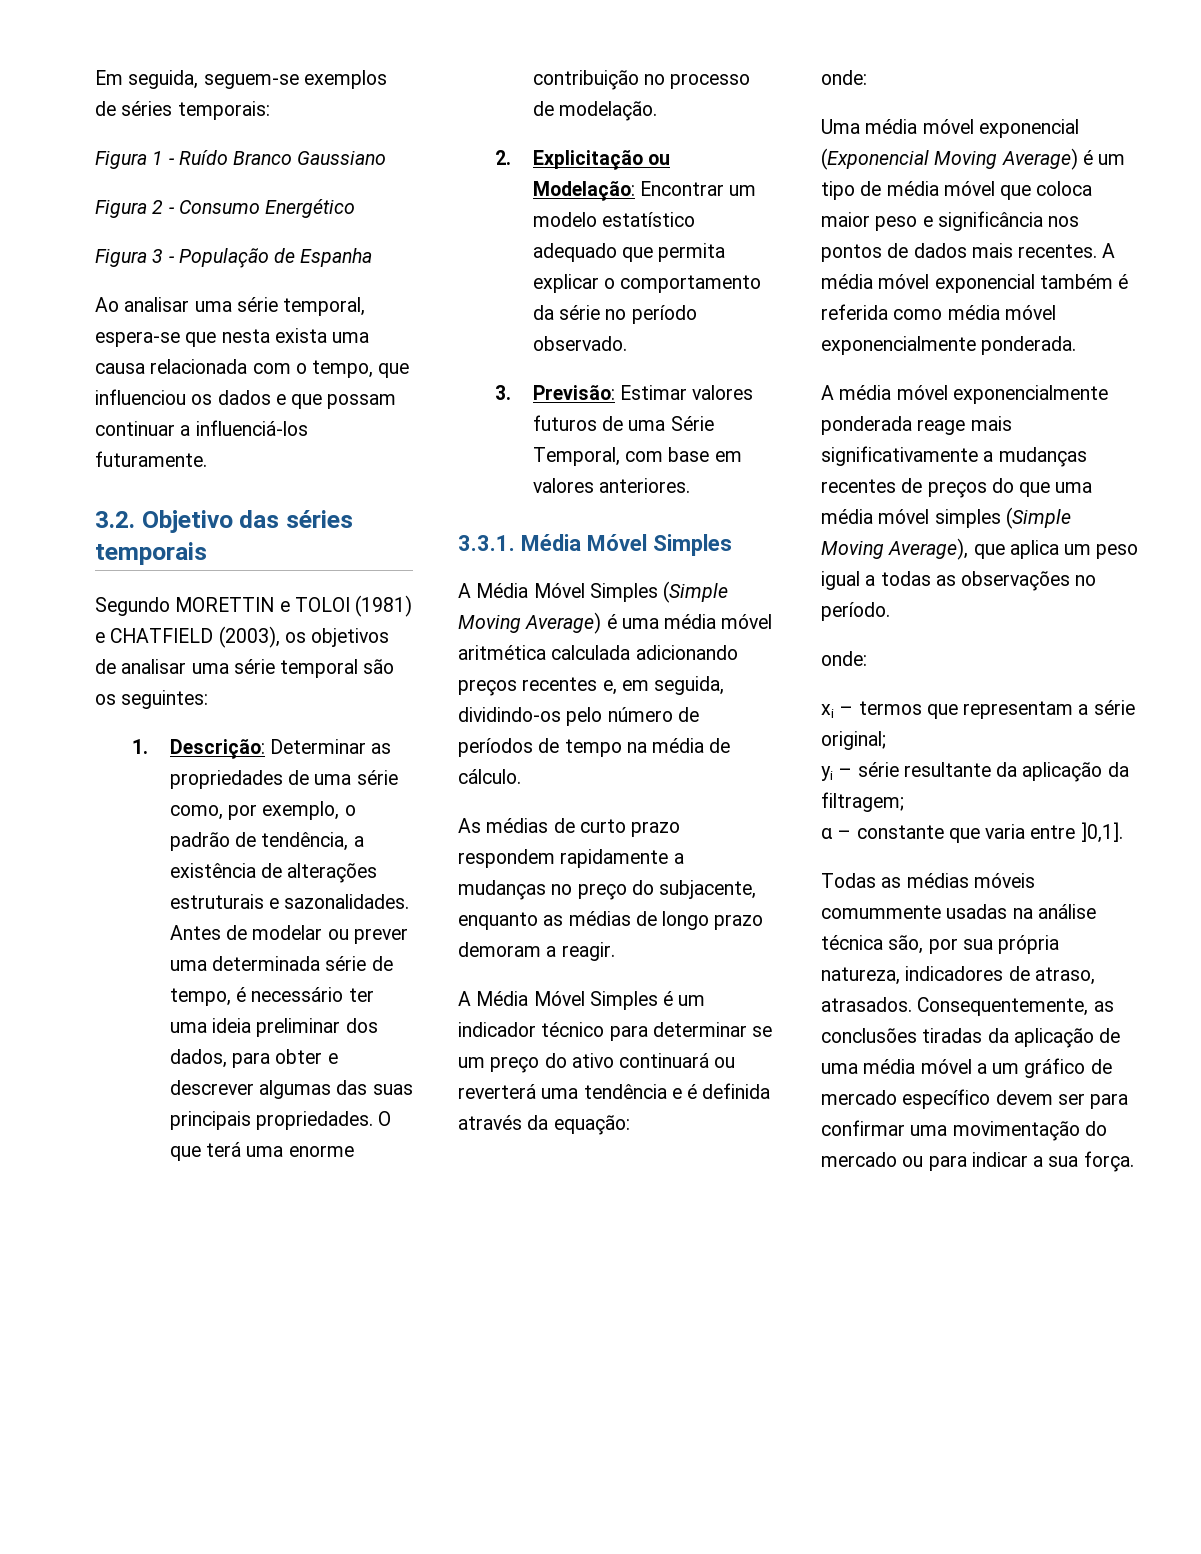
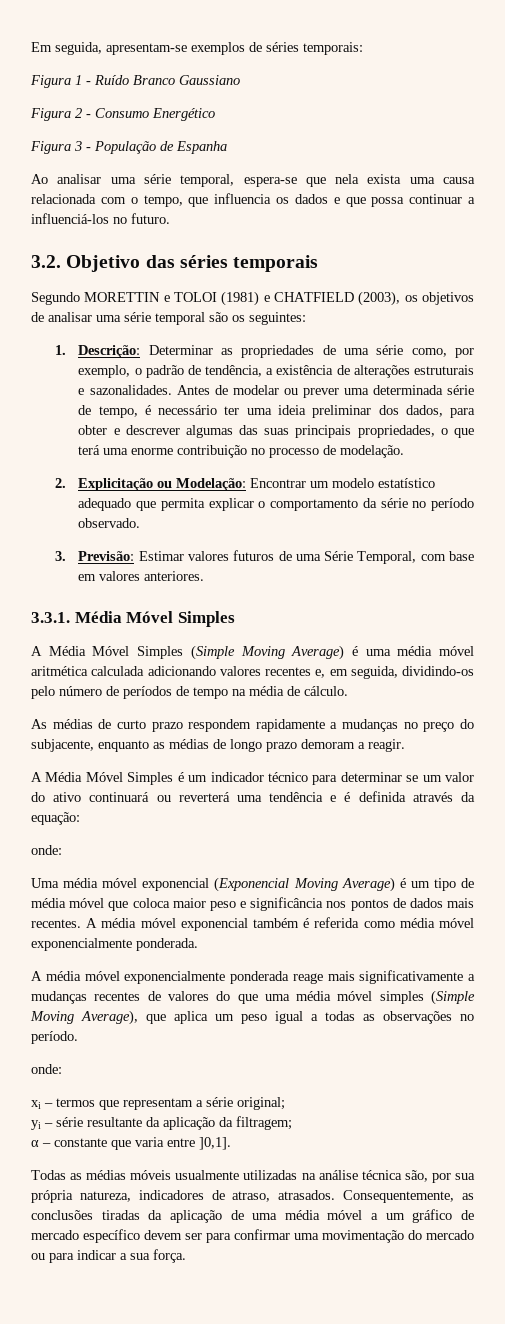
- Em seguida, seguem-se exemplos de séries temporais:
+ Em seguida, apresentam-se exemplos de séries temporais:
- Ao analisar uma série temporal, espera-se que nesta exista uma causa relacionada com o tempo, que influenciou os dados e que possam continuar a influenciá-los futuramente.
+ Ao analisar uma série temporal, espera-se que nela exista uma causa relacionada com o tempo, que influencia os dados e que possa continuar a influenciá-los no futuro.
- Antes de modelar ou prever uma determinada série de tempo, é necessário ter uma ideia preliminar dos dados, para obter e descrever algumas das suas principais propriedades. O que terá uma enorme contribuição no processo de modelação.
+ Antes de modelar ou prever uma determinada série de tempo, é necessário ter uma ideia preliminar dos dados, para obter e descrever algumas das suas principais propriedades, o que terá uma enorme contribuição no processo de modelação.
- A Média Móvel Simples (Simple Moving Average) é uma média móvel aritmética calculada adicionando preços recentes e, em seguida, dividindo-os pelo número de períodos de tempo na média de cálculo.
+ A Média Móvel Simples (Simple Moving Average) é uma média móvel aritmética calculada adicionando valores recentes e, em seguida, dividindo-os pelo número de períodos de tempo na média de cálculo.
- A Média Móvel Simples é um indicador técnico para determinar se um preço do ativo continuará ou reverterá uma tendência e é definida através da equação:
+ A Média Móvel Simples é um indicador técnico para determinar se um valor do ativo continuará ou reverterá uma tendência e é definida através da equação:
- A média móvel exponencialmente ponderada reage mais significativamente a mudanças recentes de preços do que uma média móvel simples (Simple Moving Average), que aplica um peso igual a todas as observações no período.
+ A média móvel exponencialmente ponderada reage mais significativamente a mudanças recentes de valores do que uma média móvel simples (Simple Moving Average), que aplica um peso igual a todas as observações no período.
- Todas as médias móveis comummente usadas na análise técnica são, por sua própria natureza, indicadores de atraso, atrasados.
+ Todas as médias móveis usualmente utilizadas na análise técnica são, por sua própria natureza, indicadores de atraso, atrasados.

